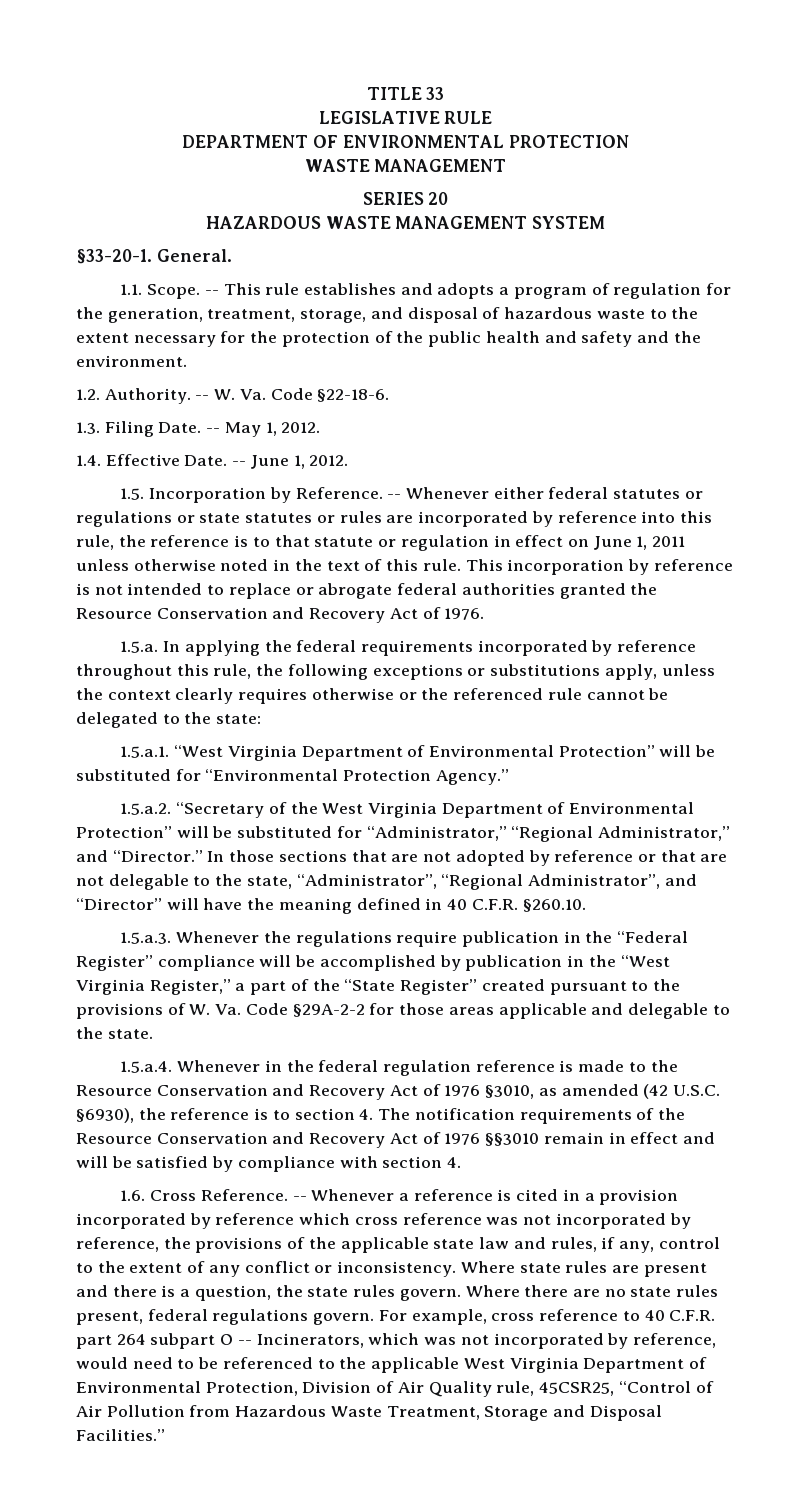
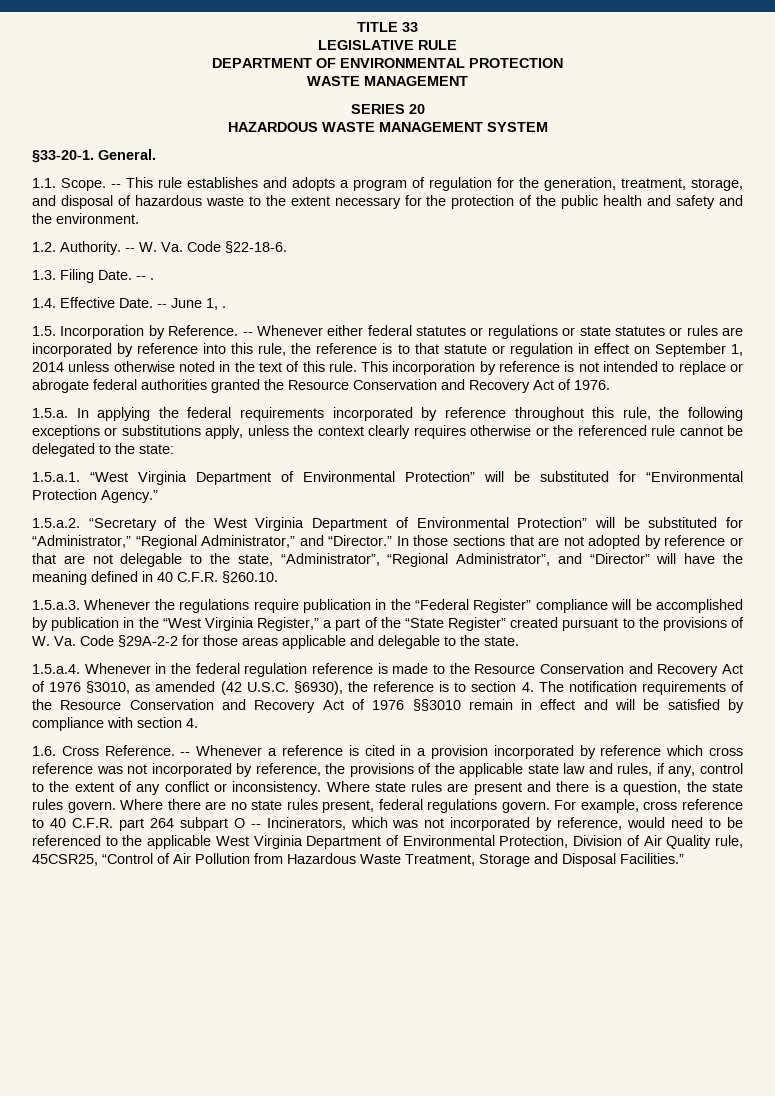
- -- May 1, 2012.
+ -- .
- -- June 1, 2012.
+ -- June 1, .
- -- Whenever either federal statutes or regulations or state statutes or rules are incorporated by reference into this rule, the reference is to that statute or regulation in effect on June 1, 2011 unless otherwise noted in the text of this rule.
+ -- Whenever either federal statutes or regulations or state statutes or rules are incorporated by reference into this rule, the reference is to that statute or regulation in effect on September 1, 2014 unless otherwise noted in the text of this rule.

